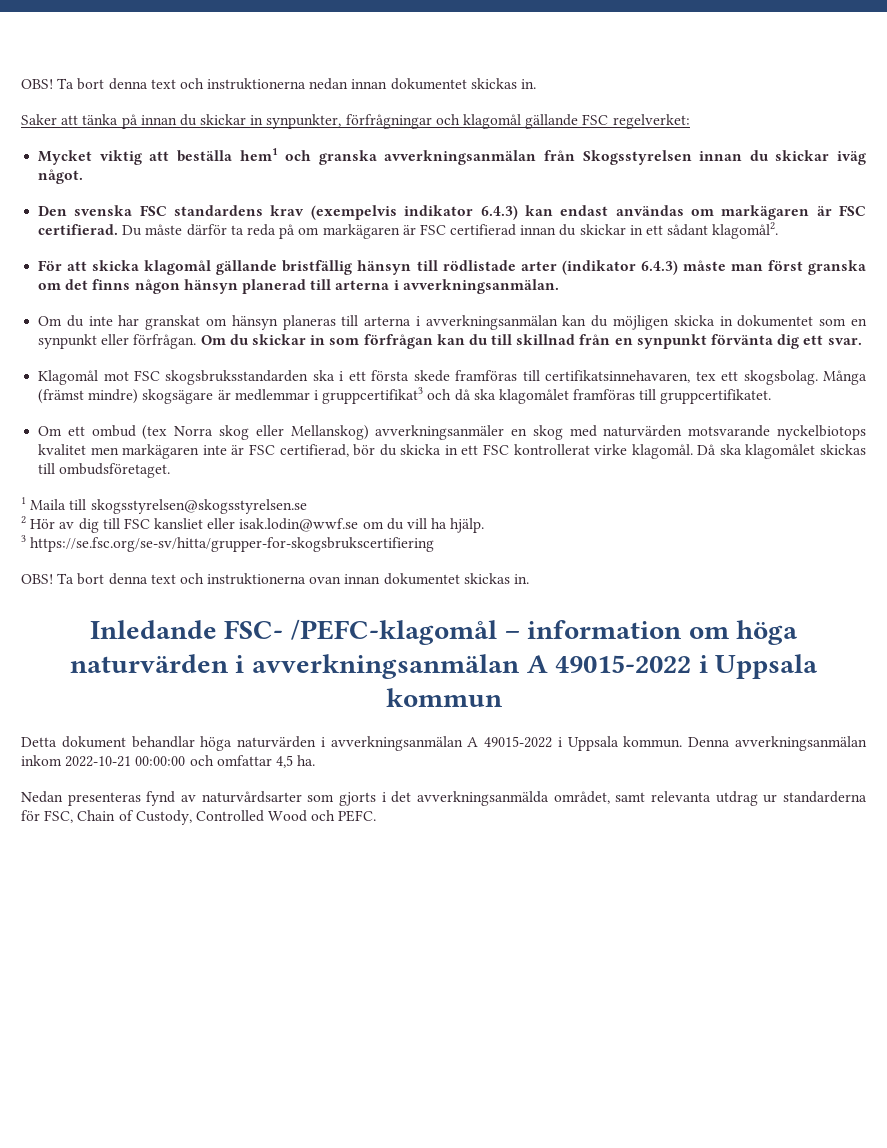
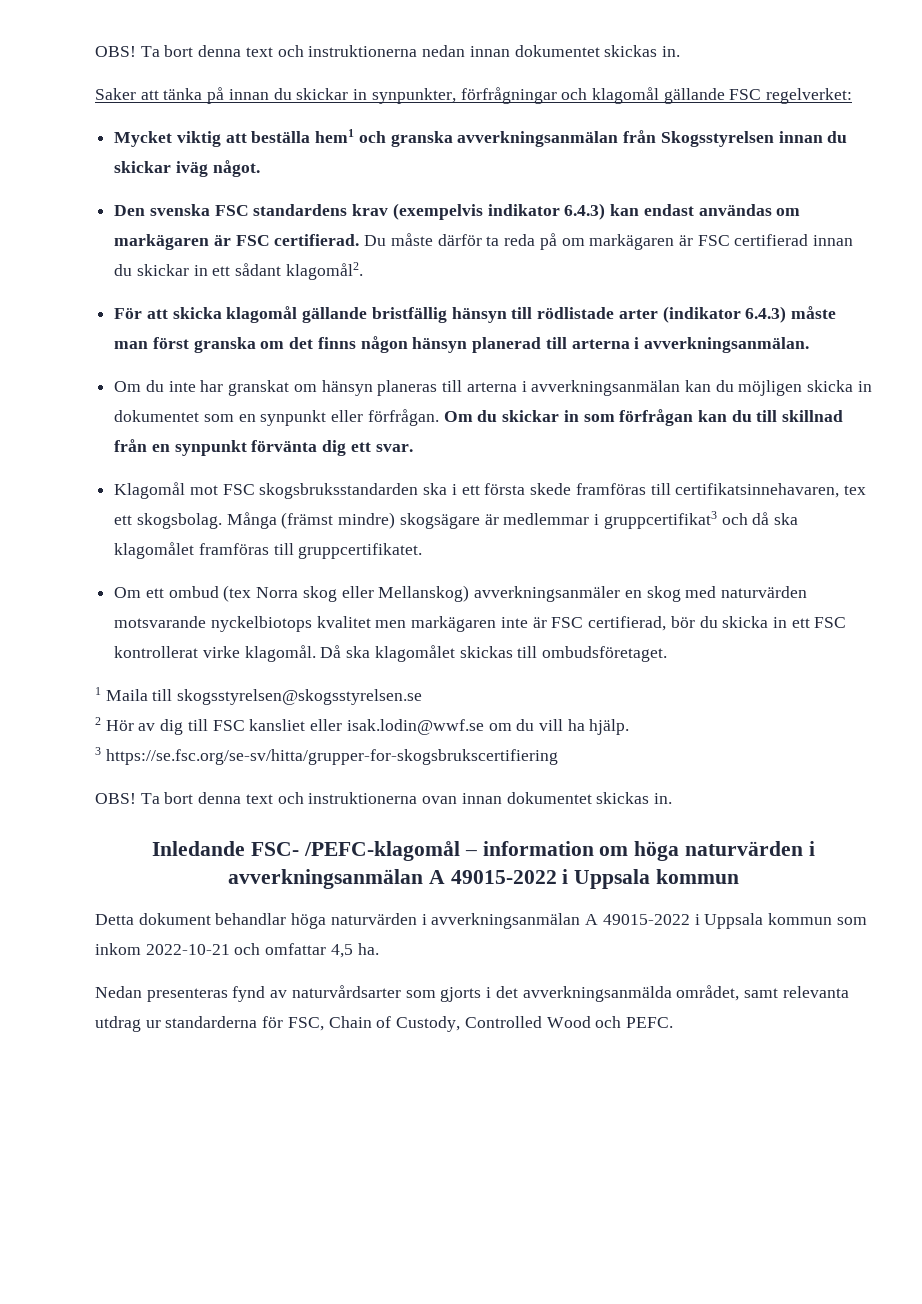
- Detta dokument behandlar höga naturvärden i avverkningsanmälan A 49015-2022 i Uppsala kommun. Denna avverkningsanmälan inkom 2022-10-21 00:00:00 och omfattar 4,5 ha.
+ Detta dokument behandlar höga naturvärden i avverkningsanmälan A 49015-2022 i Uppsala kommun som inkom 2022-10-21 och omfattar 4,5 ha.

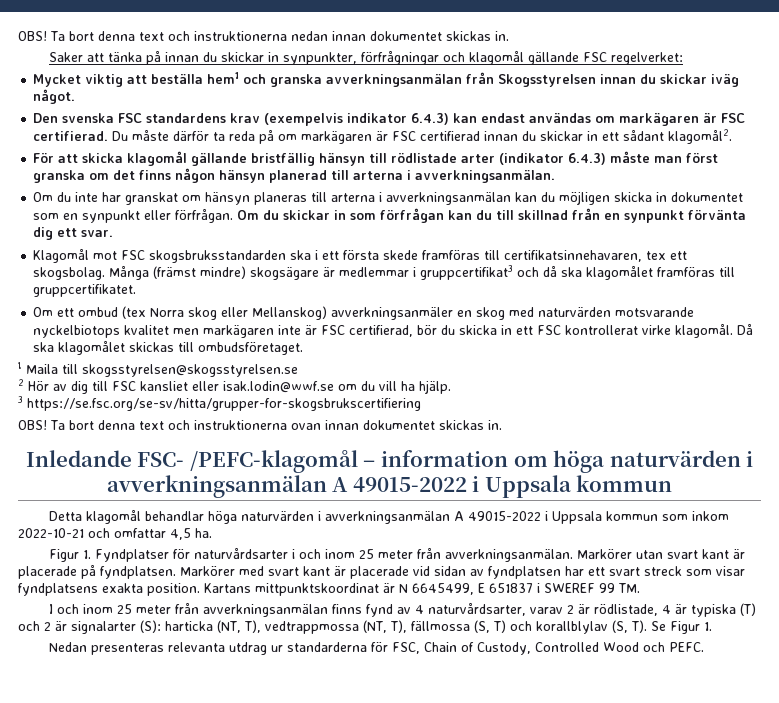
- Detta dokument behandlar höga naturvärden i avverkningsanmälan A 49015-2022 i Uppsala kommun som inkom 2022-10-21 och omfattar 4,5 ha.
+ Detta klagomål behandlar höga naturvärden i avverkningsanmälan A 49015-2022 i Uppsala kommun som inkom 2022-10-21 och omfattar 4,5 ha.
- Nedan presenteras fynd av naturvårdsarter som gjorts i det avverkningsanmälda området, samt relevanta utdrag ur standarderna för FSC, Chain of Custody, Controlled Wood och PEFC.
+ Figur 1. Fyndplatser för naturvårdsarter i och inom 25 meter från avverkningsanmälan. Markörer utan svart kant är placerade på fyndplatsen. Markörer med svart kant är placerade vid sidan av fyndplatsen har ett svart streck som visar fyndplatsens exakta position. Kartans mittpunktskoordinat är N 6645499, E 651837 i SWEREF 99 TM.
+ I och inom 25 meter från avverkningsanmälan finns fynd av 4 naturvårdsarter, varav 2 är rödlistade, 4 är typiska (T) och 2 är signalarter (S): harticka (NT, T), vedtrappmossa (NT, T), fällmossa (S, T) och korallblylav (S, T). Se Figur 1.
+ Nedan presenteras relevanta utdrag ur standarderna för FSC, Chain of Custody, Controlled Wood och PEFC.

